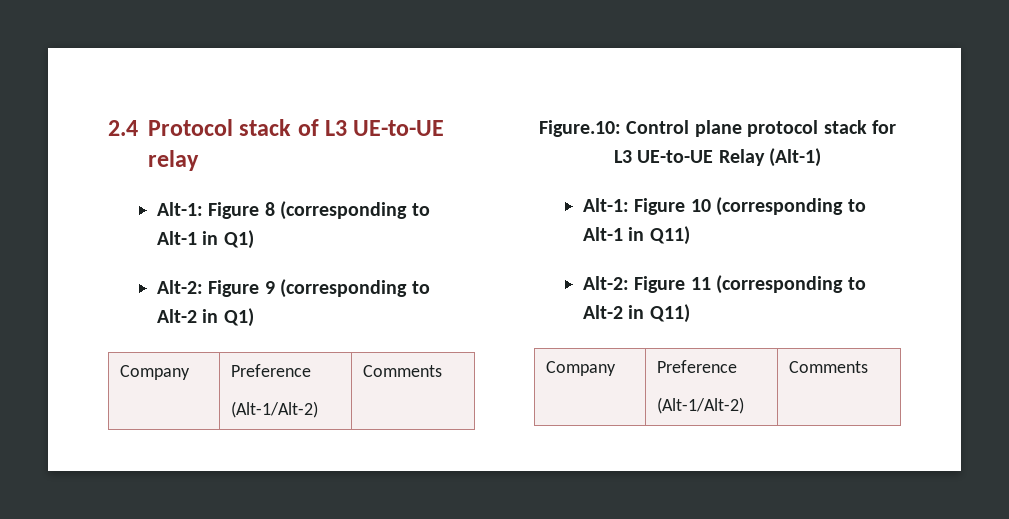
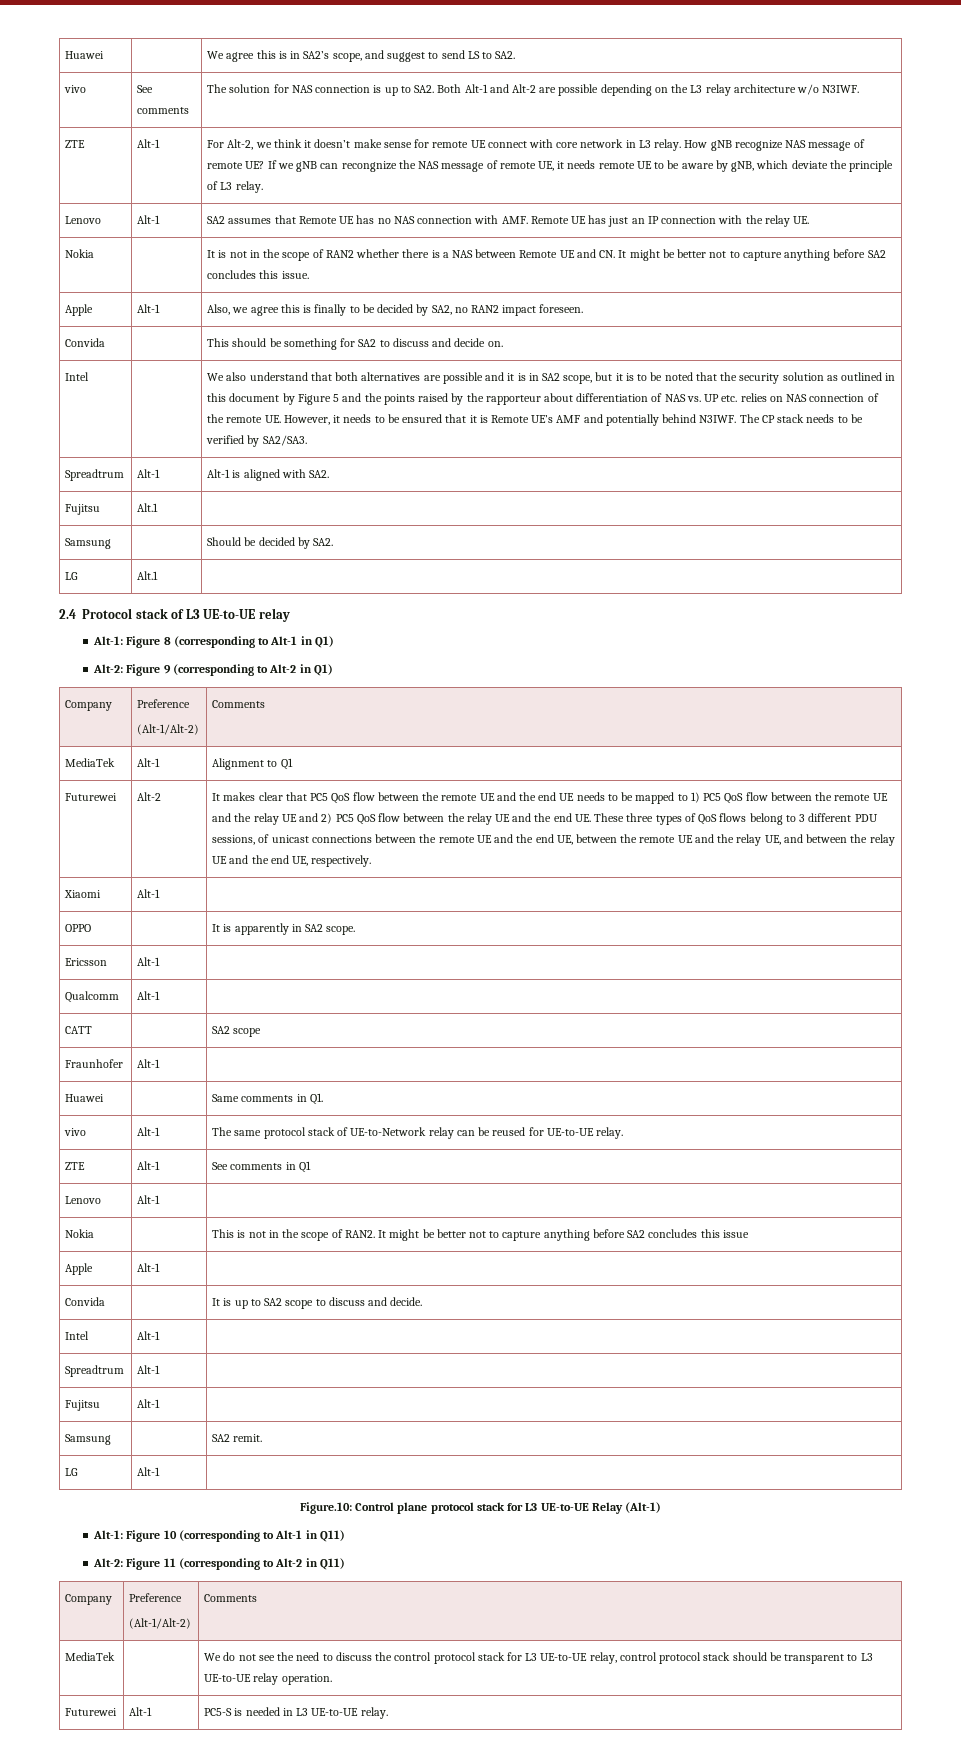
+ Huawei | | We agree this is in SA2’s scope, and suggest to send LS to SA2.
+ vivo | See comments | The solution for NAS connection is up to SA2. Both Alt-1 and Alt-2 are possible depending on the L3 relay architecture w/o N3IWF.
+ ZTE | Alt-1 | For Alt-2, we think it doesn’t make sense for remote UE connect with core network in L3 relay. How gNB recognize NAS message of remote UE? If we gNB can recongnize the NAS message of remote UE, it needs remote UE to be aware by gNB, which deviate the principle of L3 relay.
+ Lenovo | Alt-1 | SA2 assumes that Remote UE has no NAS connection with AMF. Remote UE has just an IP connection with the relay UE.
+ Nokia | | It is not in the scope of RAN2 whether there is a NAS between Remote UE and CN. It might be better not to capture anything before SA2 concludes this issue.
+ Apple | Alt-1 | Also, we agree this is finally to be decided by SA2, no RAN2 impact foreseen.
+ Convida | | This should be something for SA2 to discuss and decide on.
+ Intel | | We also understand that both alternatives are possible and it is in SA2 scope, but it is to be noted that the security solution as outlined in this document by Figure 5 and the points raised by the rapporteur about differentiation of NAS vs. UP etc. relies on NAS connection of the remote UE. However, it needs to be ensured that it is Remote UE’s AMF and potentially behind N3IWF. The CP stack needs to be verified by SA2/SA3.
+ Spreadtrum | Alt-1 | Alt-1 is aligned with SA2.
+ Fujitsu | Alt.1 |
+ Samsung | | Should be decided by SA2.
+ LG | Alt.1 |
+ MediaTek | Alt-1 | Alignment to Q1
+ Futurewei | Alt-2 | It makes clear that PC5 QoS flow between the remote UE and the end UE needs to be mapped to 1) PC5 QoS flow between the remote UE and the relay UE and 2) PC5 QoS flow between the relay UE and the end UE. These three types of QoS flows belong to 3 different PDU sessions, of unicast connections between the remote UE and the end UE, between the remote UE and the relay UE, and between the relay UE and the end UE, respectively.
+ Xiaomi | Alt-1 |
+ OPPO | | It is apparently in SA2 scope.
+ Ericsson | Alt-1 |
+ Qualcomm | Alt-1 |
+ CATT | | SA2 scope
+ Fraunhofer | Alt-1 |
+ Huawei | | Same comments in Q1.
+ vivo | Alt-1 | The same protocol stack of UE-to-Network relay can be reused for UE-to-UE relay.
+ ZTE | Alt-1 | See comments in Q1
+ Lenovo | Alt-1 |
+ Nokia | | This is not in the scope of RAN2. It might be better not to capture anything before SA2 concludes this issue
+ Apple | Alt-1 |
+ Convida | | It is up to SA2 scope to discuss and decide.
+ Intel | Alt-1 |
+ Spreadtrum | Alt-1 |
+ Fujitsu | Alt-1 |
+ Samsung | | SA2 remit.
+ LG | Alt-1 |
+ MediaTek | | We do not see the need to discuss the control protocol stack for L3 UE-to-UE relay, control protocol stack should be transparent to L3 UE-to-UE relay operation.
+ Futurewei | Alt-1 | PC5-S is needed in L3 UE-to-UE relay.

